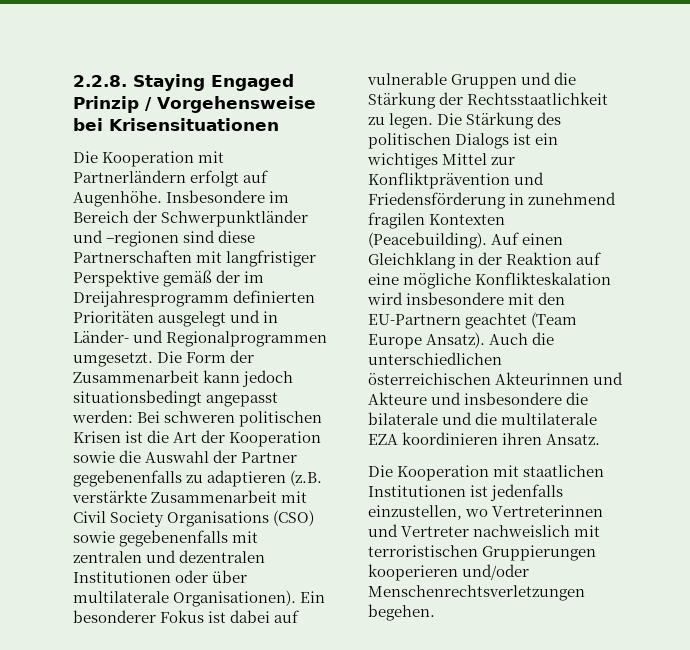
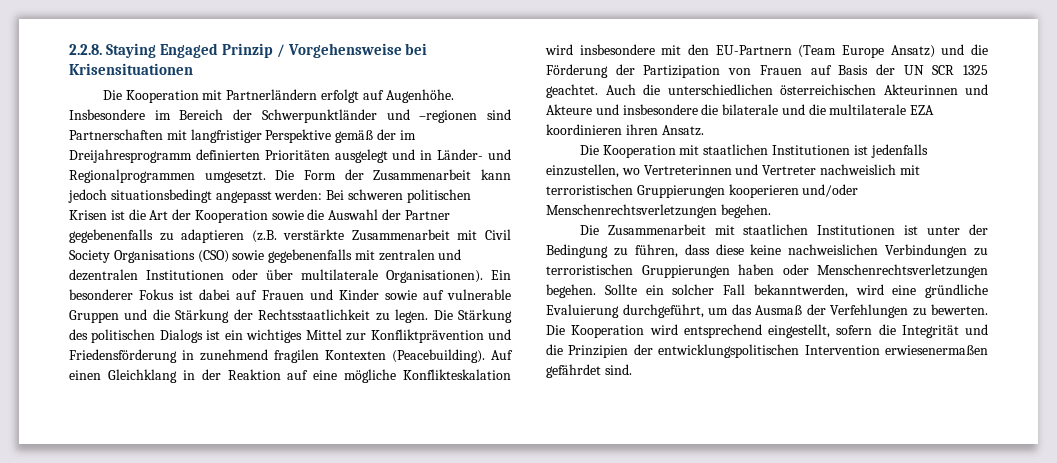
- Insbesondere im Bereich der Schwerpunktländer und –regionen sind diese Partnerschaften mit langfristiger Perspektive gemäß der im Dreijahresprogramm definierten Prioritäten ausgelegt und in Länder- und Regionalprogrammen umgesetzt.
+ Insbesondere im Bereich der Schwerpunktländer und –regionen sind Partnerschaften mit langfristiger Perspektive gemäß der im Dreijahresprogramm definierten Prioritäten ausgelegt und in Länder- und Regionalprogrammen umgesetzt.
- Ein besonderer Fokus ist dabei auf vulnerable Gruppen und die Stärkung der Rechtsstaatlichkeit zu legen.
+ Ein besonderer Fokus ist dabei auf Frauen und Kinder sowie auf vulnerable Gruppen und die Stärkung der Rechtsstaatlichkeit zu legen.
- Auf einen Gleichklang in der Reaktion auf eine mögliche Konflikteskalation wird insbesondere mit den EU-Partnern geachtet (Team Europe Ansatz).
+ Auf einen Gleichklang in der Reaktion auf eine mögliche Konflikteskalation wird insbesondere mit den EU-Partnern (Team Europe Ansatz) und die Förderung der Partizipation von Frauen auf Basis der UN SCR 1325 geachtet.
+ Die Zusammenarbeit mit staatlichen Institutionen ist unter der Bedingung zu führen, dass diese keine nachweislichen Verbindungen zu terroristischen Gruppierungen haben oder Menschenrechtsverletzungen begehen. Sollte ein solcher Fall bekanntwerden, wird eine gründliche Evaluierung durchgeführt, um das Ausmaß der Verfehlungen zu bewerten. Die Kooperation wird entsprechend eingestellt, sofern die Integrität und die Prinzipien der entwicklungspolitischen Intervention erwiesenermaßen gefährdet sind.

